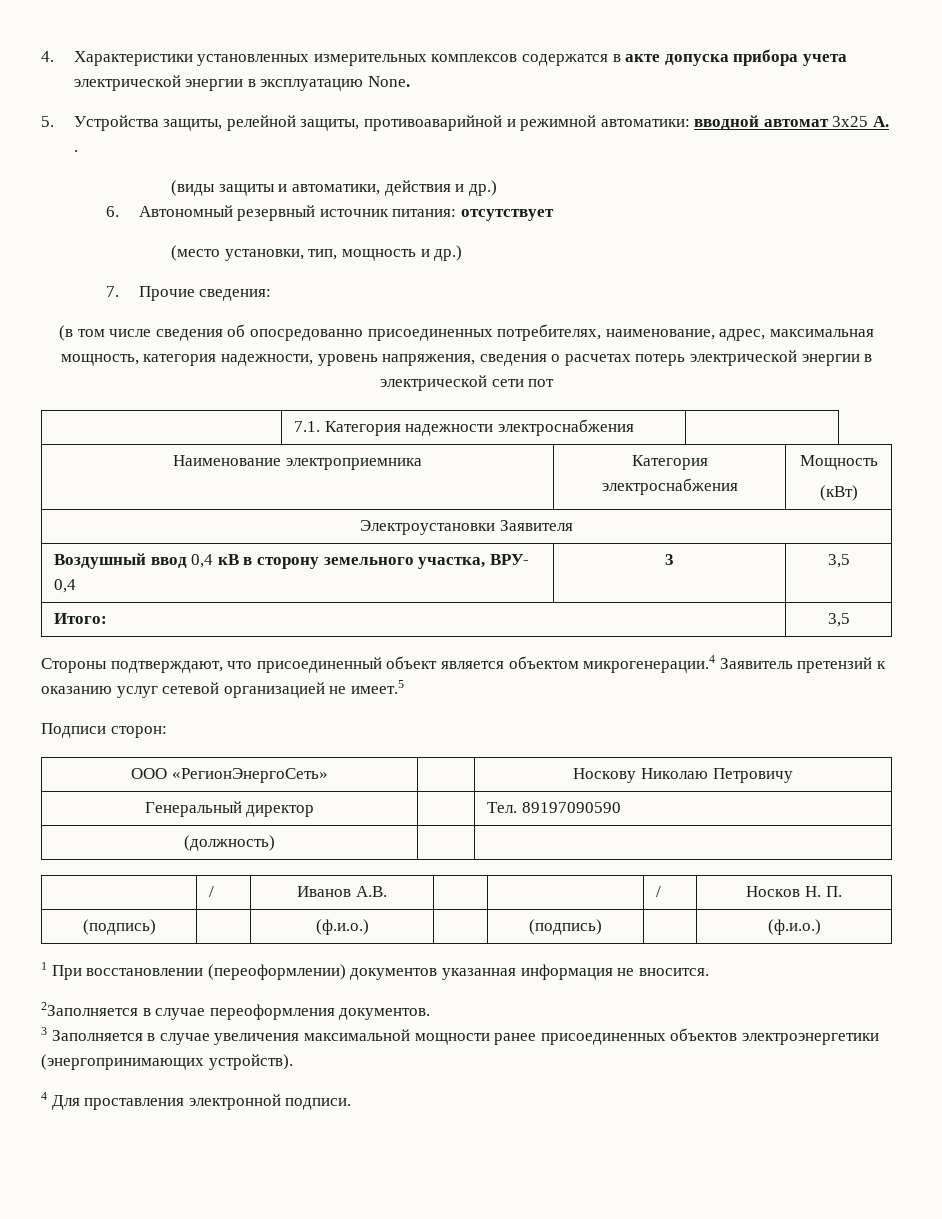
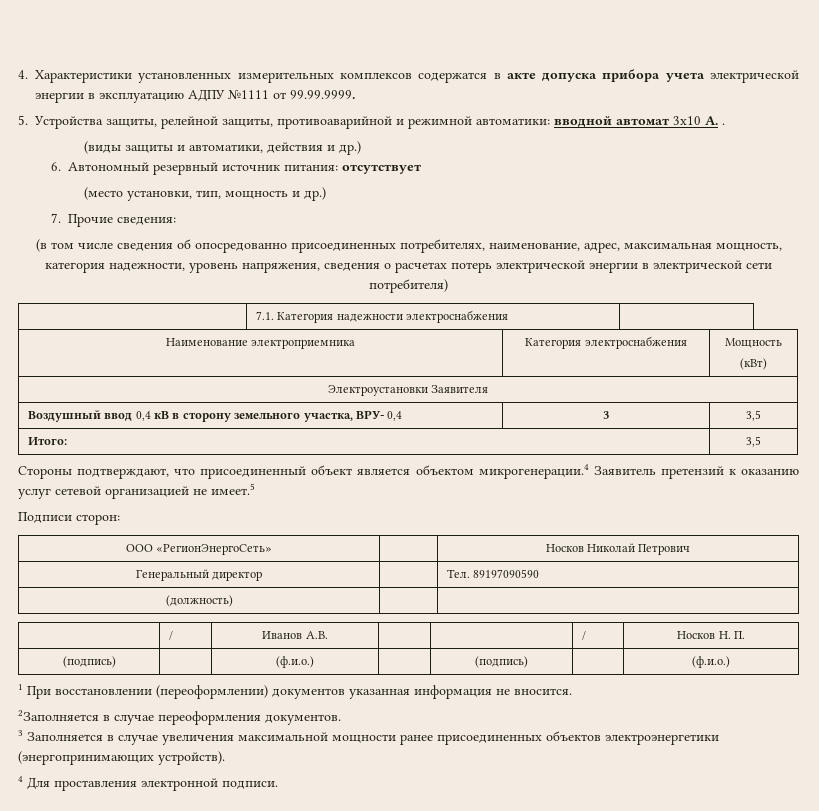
- 4. Характеристики установленных измерительных комплексов содержатся в акте допуска прибора учета электрической энергии в эксплуатацию None.
+ 4. Характеристики установленных измерительных комплексов содержатся в акте допуска прибора учета электрической энергии в эксплуатацию АДПУ №1111 от 99.99.9999.
- 5. Устройства защиты, релейной защиты, противоаварийной и режимной автоматики: вводной автомат 3х25 А. .
+ 5. Устройства защиты, релейной защиты, противоаварийной и режимной автоматики: вводной автомат 3х10 А. .
- (в том числе сведения об опосредованно присоединенных потребителях, наименование, адрес, максимальная мощность, категория надежности, уровень напряжения, сведения о расчетах потерь электрической энергии в электрической сети пот
+ (в том числе сведения об опосредованно присоединенных потребителях, наименование, адрес, максимальная мощность, категория надежности, уровень напряжения, сведения о расчетах потерь электрической энергии в электрической сети потребителя)
- ООО «РегионЭнергоСеть» | | Носкову Николаю Петровичу
+ ООО «РегионЭнергоСеть» | | Носков Николай Петрович

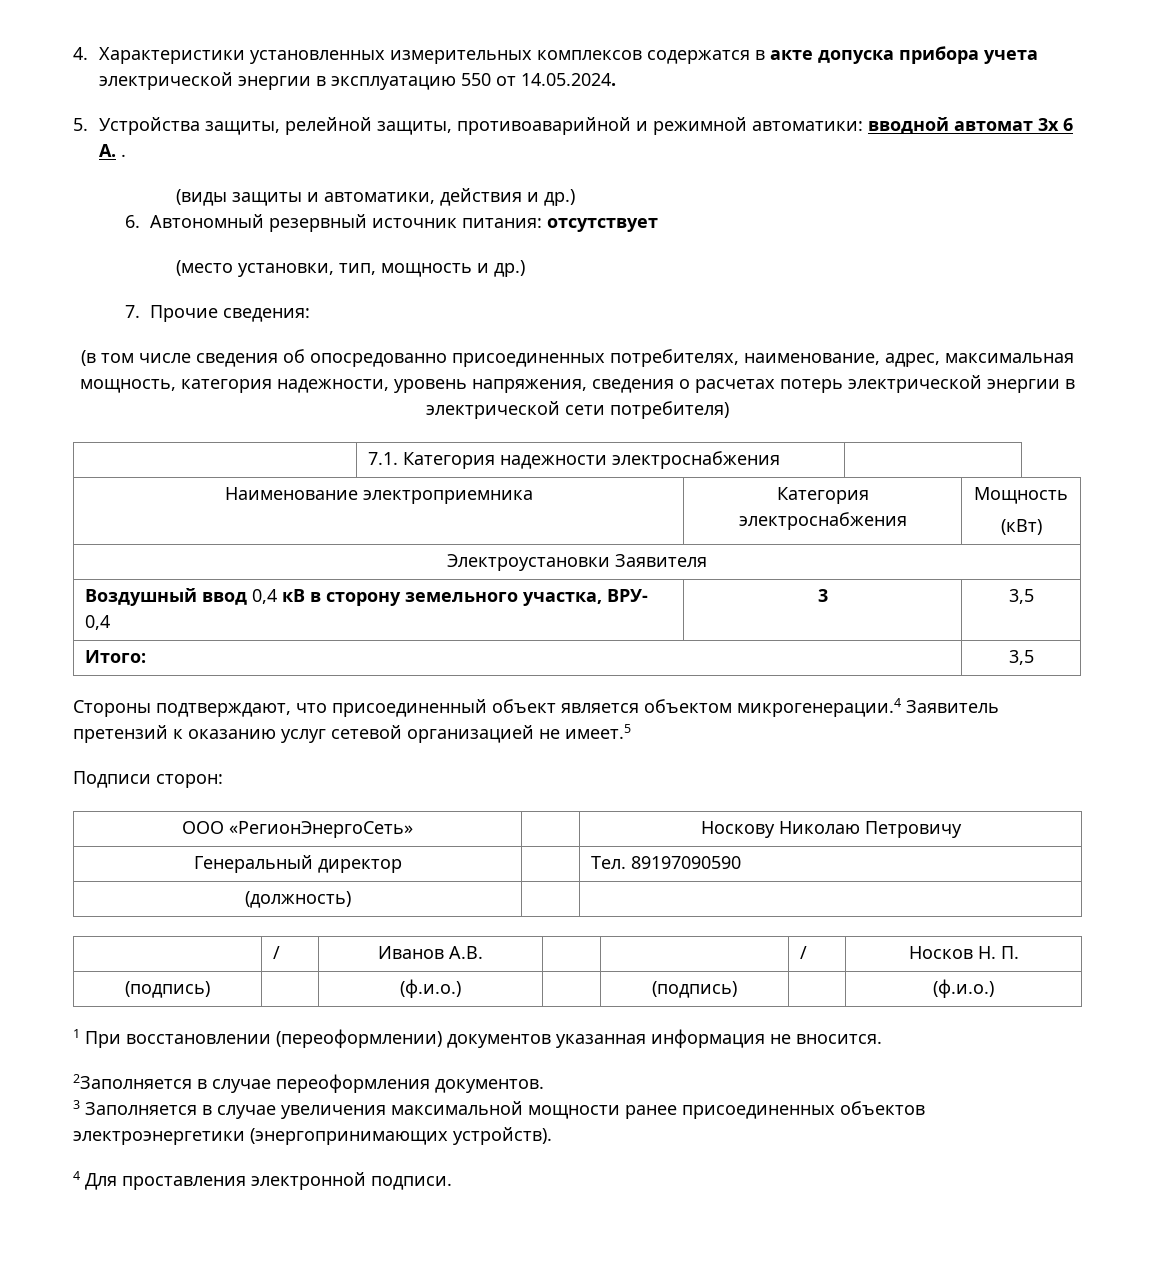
- 4. Характеристики установленных измерительных комплексов содержатся в акте допуска прибора учета электрической энергии в эксплуатацию АДПУ №1111 от 99.99.9999.
+ 4. Характеристики установленных измерительных комплексов содержатся в акте допуска прибора учета электрической энергии в эксплуатацию 550 от 14.05.2024.
- 5. Устройства защиты, релейной защиты, противоаварийной и режимной автоматики: вводной автомат 3х10 А. .
+ 5. Устройства защиты, релейной защиты, противоаварийной и режимной автоматики: вводной автомат 3х 6 А. .
- ООО «РегионЭнергоСеть» | | Носков Николай Петрович
+ ООО «РегионЭнергоСеть» | | Носкову Николаю Петровичу

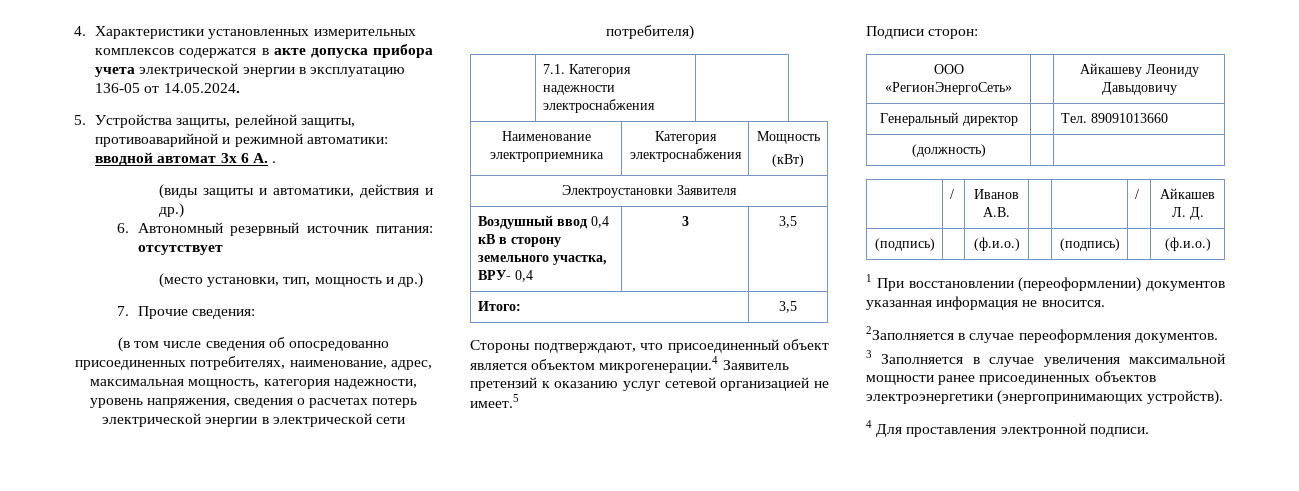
- 4. Характеристики установленных измерительных комплексов содержатся в акте допуска прибора учета электрической энергии в эксплуатацию 550 от 14.05.2024.
+ 4. Характеристики установленных измерительных комплексов содержатся в акте допуска прибора учета электрической энергии в эксплуатацию 136-05 от 14.05.2024.
- ООО «РегионЭнергоСеть» | | Носкову Николаю Петровичу
+ ООО «РегионЭнергоСеть» | | Айкашеву Леониду Давыдовичу
- Генеральный директор | | Тел. 89197090590
+ Генеральный директор | | Тел. 89091013660
- | / | Иванов А.В. | | | / | Носков Н. П.
+ | / | Иванов А.В. | | | / | Айкашев Л. Д.

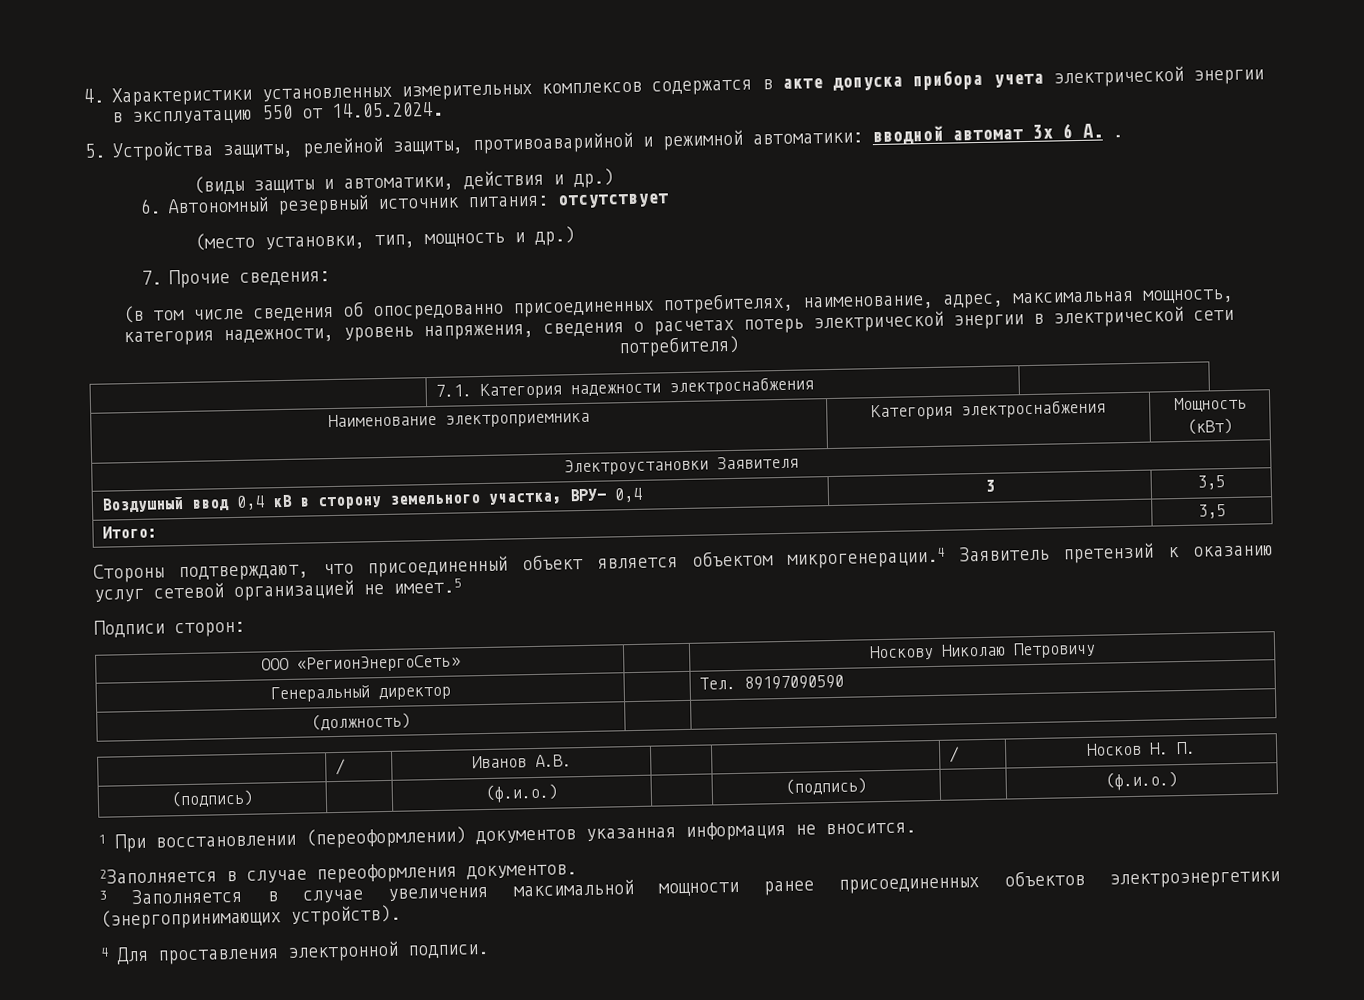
- 4. Характеристики установленных измерительных комплексов содержатся в акте допуска прибора учета электрической энергии в эксплуатацию 136-05 от 14.05.2024.
+ 4. Характеристики установленных измерительных комплексов содержатся в акте допуска прибора учета электрической энергии в эксплуатацию 550 от 14.05.2024.
- ООО «РегионЭнергоСеть» | | Айкашеву Леониду Давыдовичу
+ ООО «РегионЭнергоСеть» | | Носкову Николаю Петровичу
- Генеральный директор | | Тел. 89091013660
+ Генеральный директор | | Тел. 89197090590
- | / | Иванов А.В. | | | / | Айкашев Л. Д.
+ | / | Иванов А.В. | | | / | Носков Н. П.

